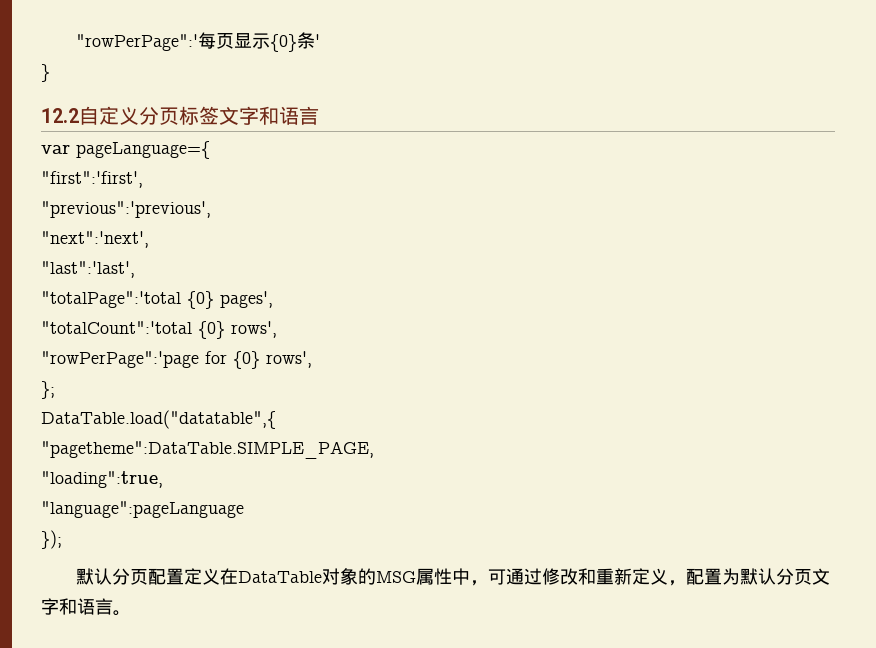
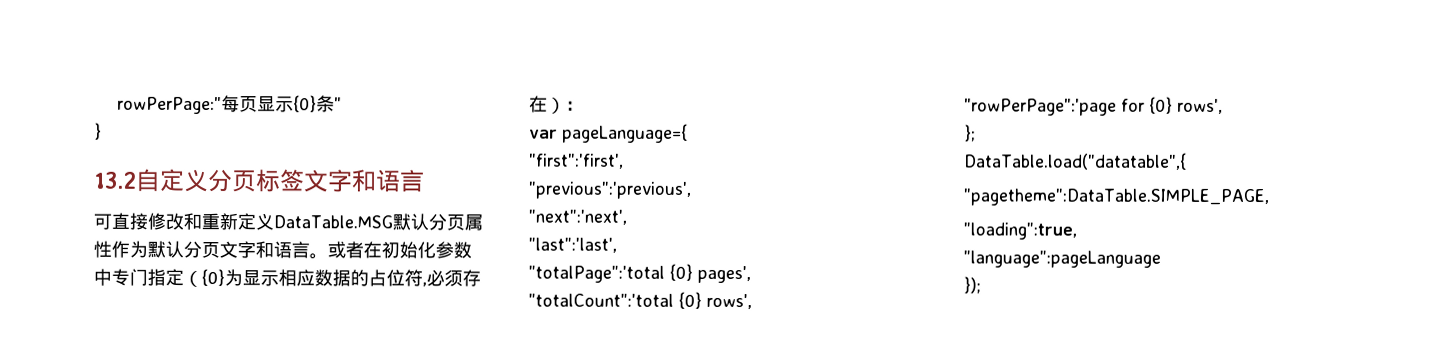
- "rowPerPage":'每页显示{0}条'
+ rowPerPage:"每页显示{0}条"
- 12.2自定义分页标签文字和语言
+ 13.2自定义分页标签文字和语言
+ 可直接修改和重新定义DataTable.MSG默认分页属性作为默认分页文字和语言。或者在初始化参数中专门指定（{0}为显示相应数据的占位符,必须存在）：
- 默认分页配置定义在DataTable对象的MSG属性中，可通过修改和重新定义，配置为默认分页文字和语言。

